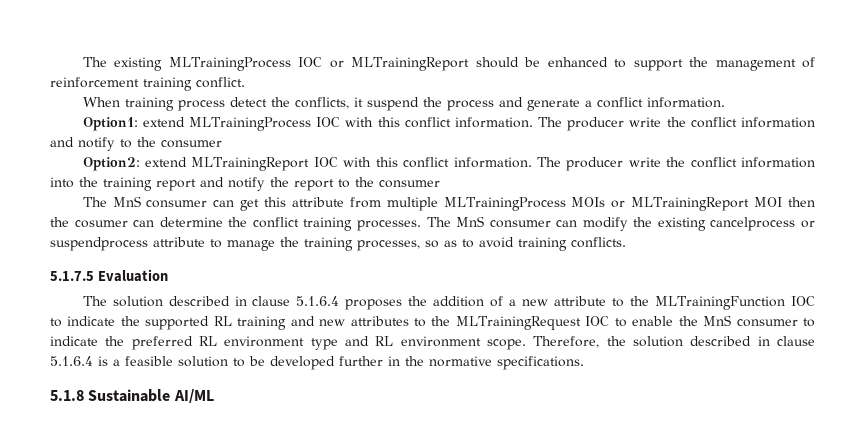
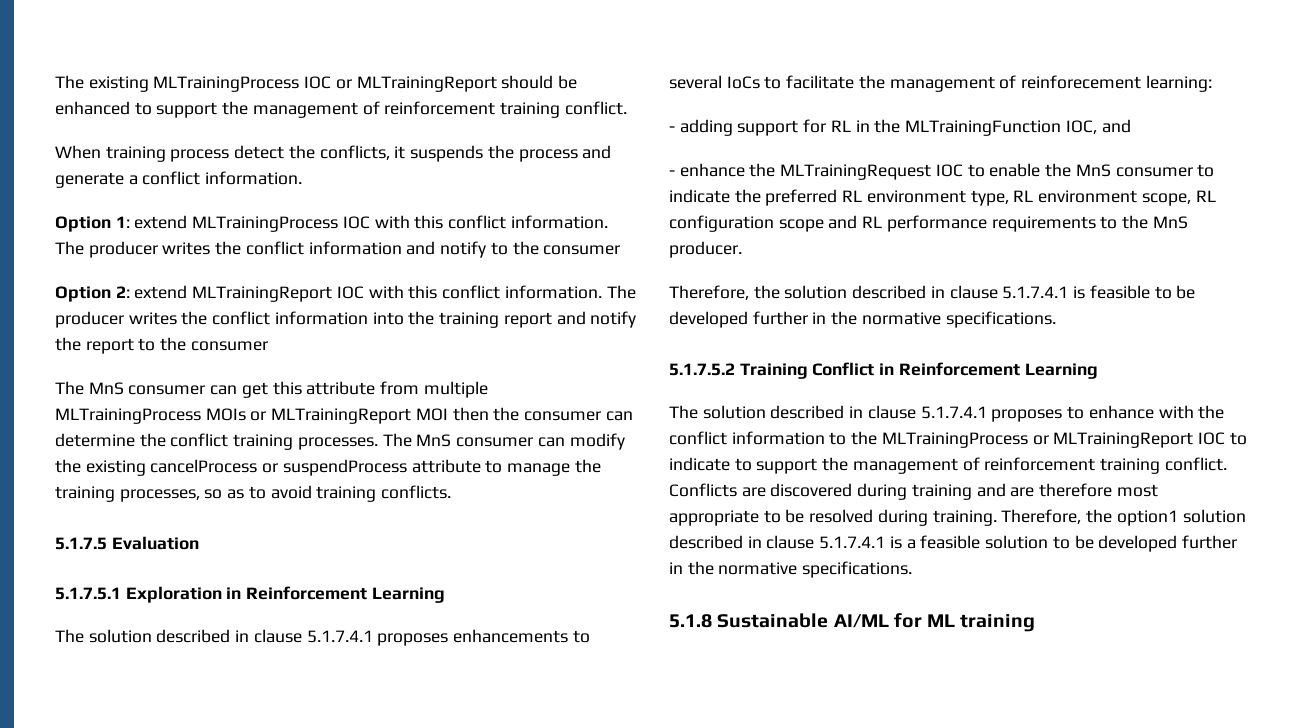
- When training process detect the conflicts, it suspend the process and generate a conflict information.
+ When training process detect the conflicts, it suspends the process and generate a conflict information.
- Option1: extend MLTrainingProcess IOC with this conflict information.
+ Option 1: extend MLTrainingProcess IOC with this conflict information.
- The producer write the conflict information and notify to the consumer
+ The producer writes the conflict information and notify to the consumer
- Option2: extend MLTrainingReport IOC with this conflict information.
+ Option 2: extend MLTrainingReport IOC with this conflict information.
- The producer write the conflict information into the training report and notify the report to the consumer
+ The producer writes the conflict information into the training report and notify the report to the consumer
- The MnS consumer can get this attribute from multiple MLTrainingProcess MOIs or MLTrainingReport MOI then the cosumer can determine the conflict training processes.
+ The MnS consumer can get this attribute from multiple MLTrainingProcess MOIs or MLTrainingReport MOI then the consumer can determine the conflict training processes.
- The MnS consumer can modify the existing cancelprocess or suspendprocess attribute to manage the training processes, so as to avoid training conflicts.
+ The MnS consumer can modify the existing cancelProcess or suspendProcess attribute to manage the training processes, so as to avoid training conflicts.
- The solution described in clause 5.1.6.4 proposes the addition of a new attribute to the MLTrainingFunction IOC to indicate the supported RL training and new attributes to the MLTrainingRequest IOC to enable the MnS consumer to indicate the preferred RL environment type and RL environment scope. Therefore, the solution described in clause 5.1.6.4 is a feasible solution to be developed further in the normative specifications.
+ 5.1.7.5.1 Exploration in Reinforcement Learning
+ The solution described in clause 5.1.7.4.1 proposes enhancements to several IoCs to facilitate the management of reinforecement learning:
+ - adding support for RL in the MLTrainingFunction IOC, and
+ - enhance the MLTrainingRequest IOC to enable the MnS consumer to indicate the preferred RL environment type, RL environment scope, RL configuration scope and RL performance requirements to the MnS producer.
+ Therefore, the solution described in clause 5.1.7.4.1 is feasible to be developed further in the normative specifications.
+ 5.1.7.5.2 Training Conflict in Reinforcement Learning
+ The solution described in clause 5.1.7.4.1 proposes to enhance with the conflict information to the MLTrainingProcess or MLTrainingReport IOC to indicate to support the management of reinforcement training conflict. Conflicts are discovered during training and are therefore most appropriate to be resolved during training. Therefore, the option1 solution described in clause 5.1.7.4.1 is a feasible solution to be developed further in the normative specifications.
- 5.1.8 Sustainable AI/ML
+ 5.1.8 Sustainable AI/ML for ML training

